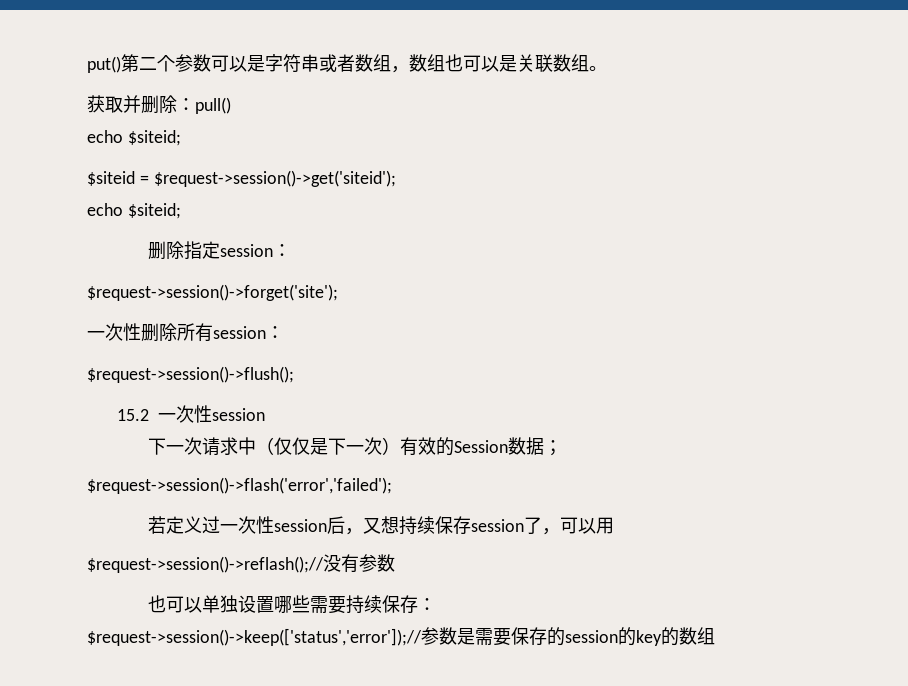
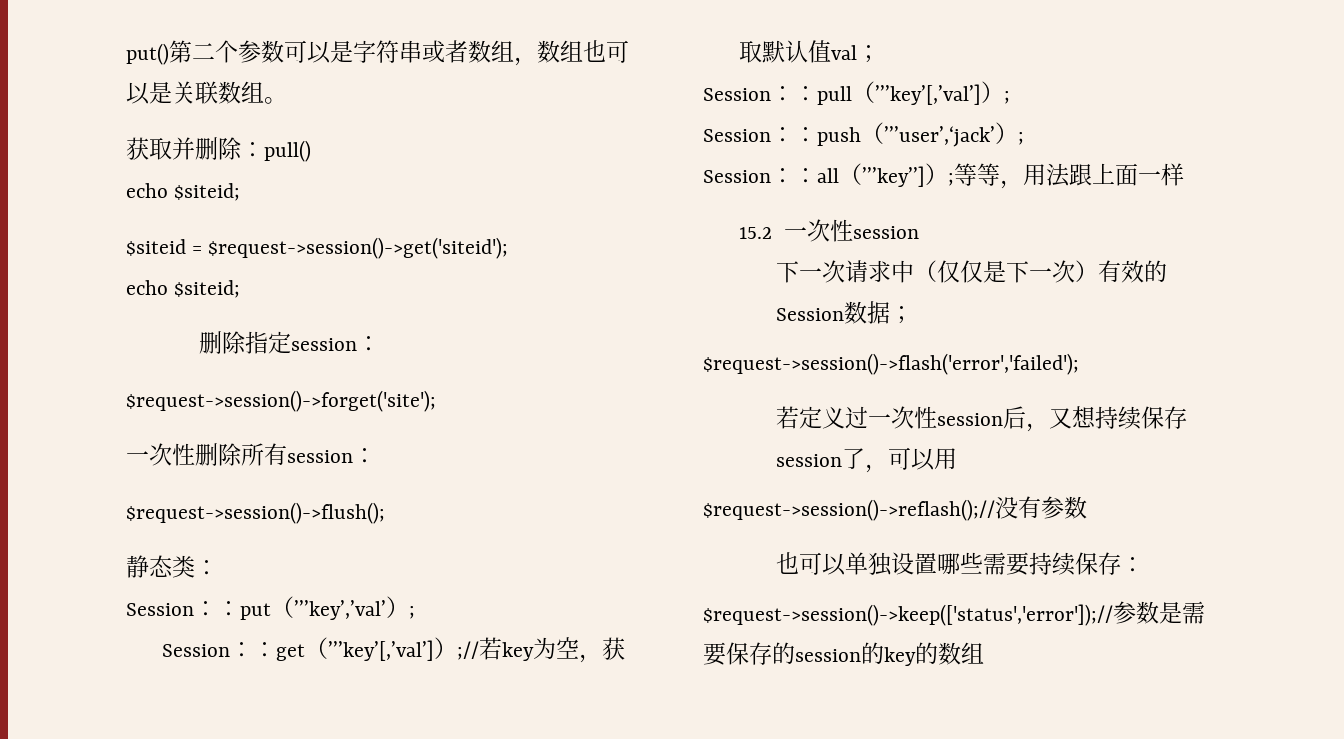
+ 静态类：
+ Session：：put（’’’key’,’val’）;
+ Session：：get（’’’key’[,’val’]）;//若key为空，获取默认值val；
+ Session：：pull（’’’key’[,’val’]）;
+ Session：：push（’’’user’,‘jack’）;
+ Session：：all（’’’key’’]）;等等，用法跟上面一样

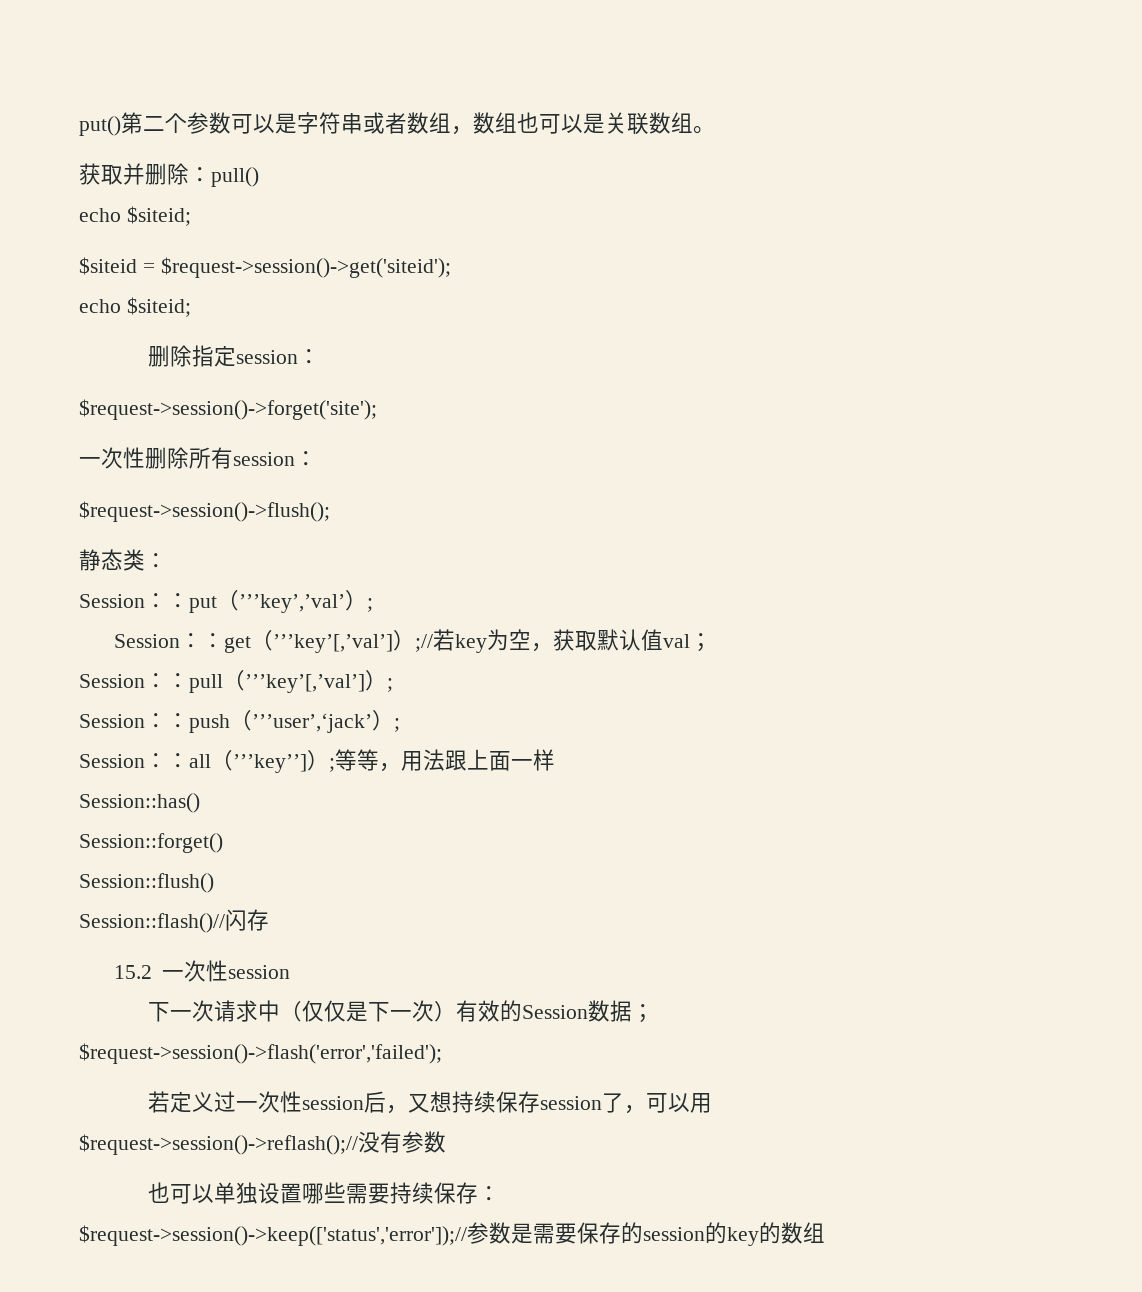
+ Session::has()
+ Session::forget()
+ Session::flush()
+ Session::flash()//闪存

